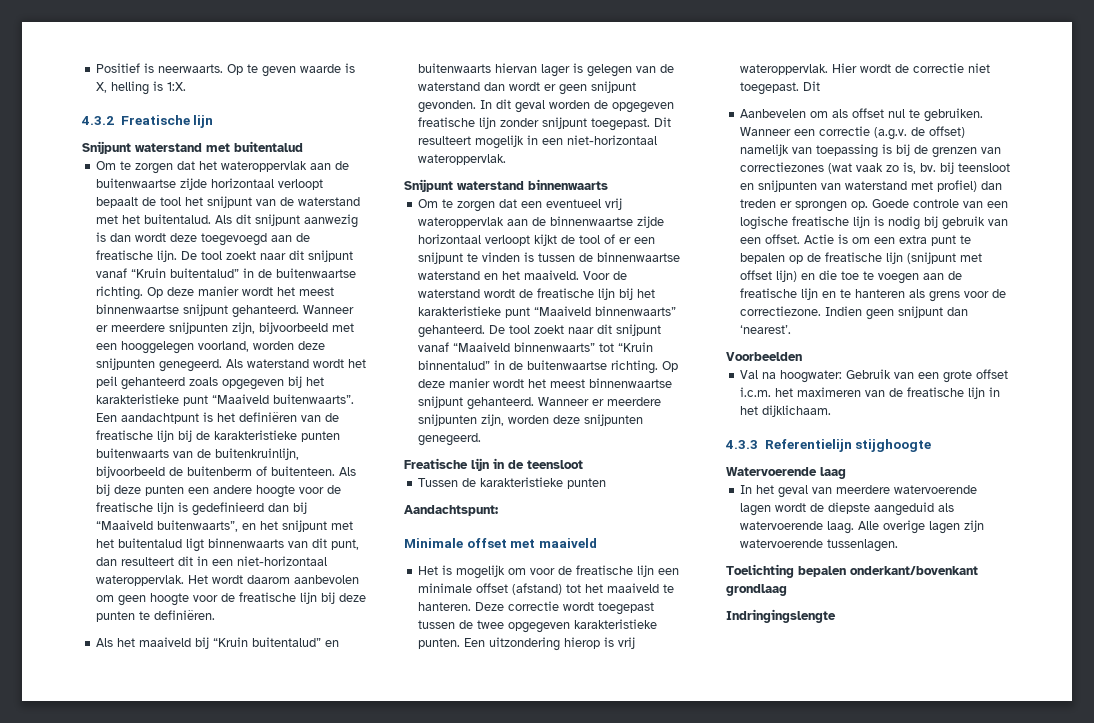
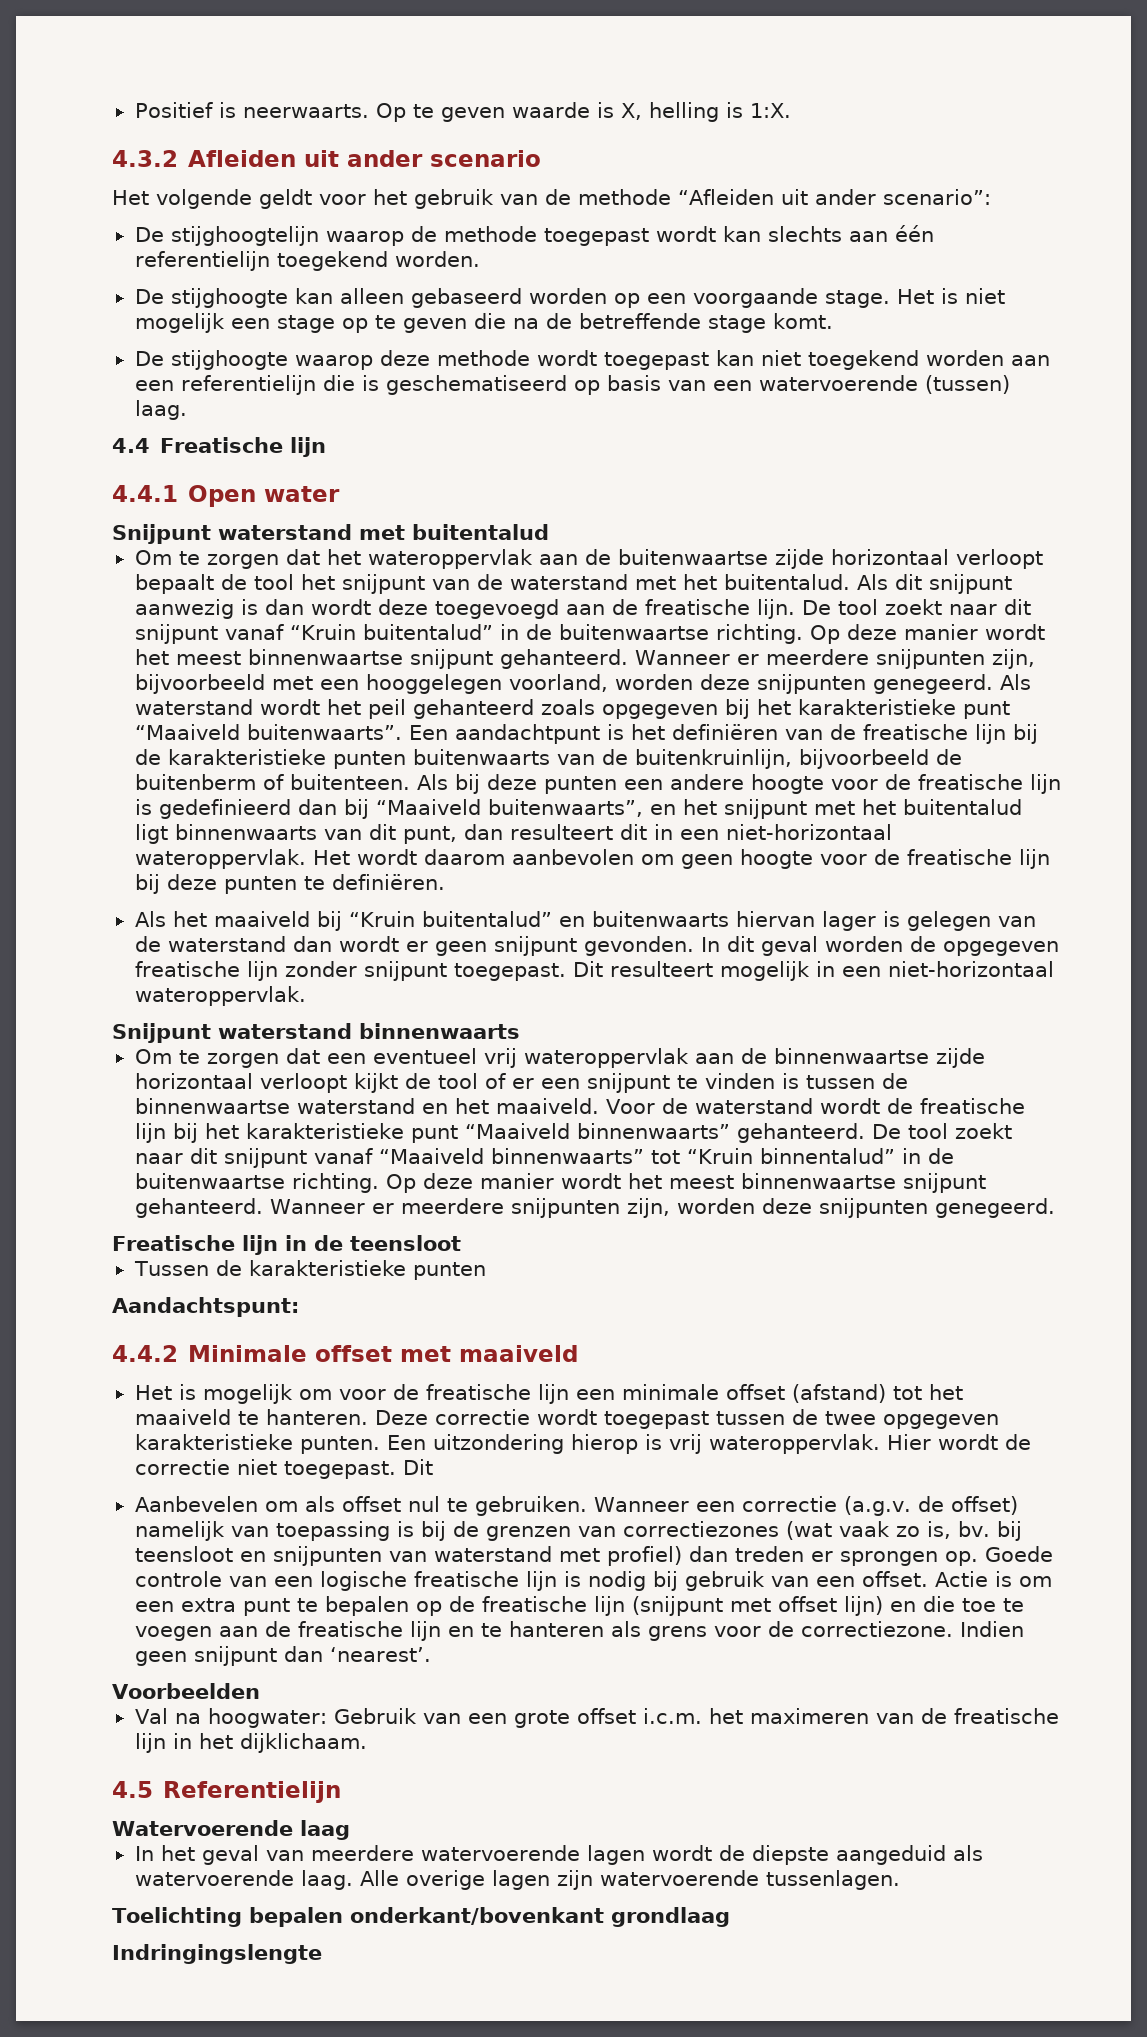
- 4.3.2 Freatische lijn
+ 4.3.2 Afleiden uit ander scenario
+ Het volgende geldt voor het gebruik van de methode “Afleiden uit ander scenario”:
+ De stijghoogtelijn waarop de methode toegepast wordt kan slechts aan één referentielijn toegekend worden.
+ De stijghoogte kan alleen gebaseerd worden op een voorgaande stage. Het is niet mogelijk een stage op te geven die na de betreffende stage komt.
+ De stijghoogte waarop deze methode wordt toegepast kan niet toegekend worden aan een referentielijn die is geschematiseerd op basis van een watervoerende (tussen) laag.
+ 4.4 Freatische lijn
+ 4.4.1 Open water
- Minimale offset met maaiveld
+ 4.4.2 Minimale offset met maaiveld
- 4.3.3 Referentielijn stijghoogte
+ 4.5 Referentielijn

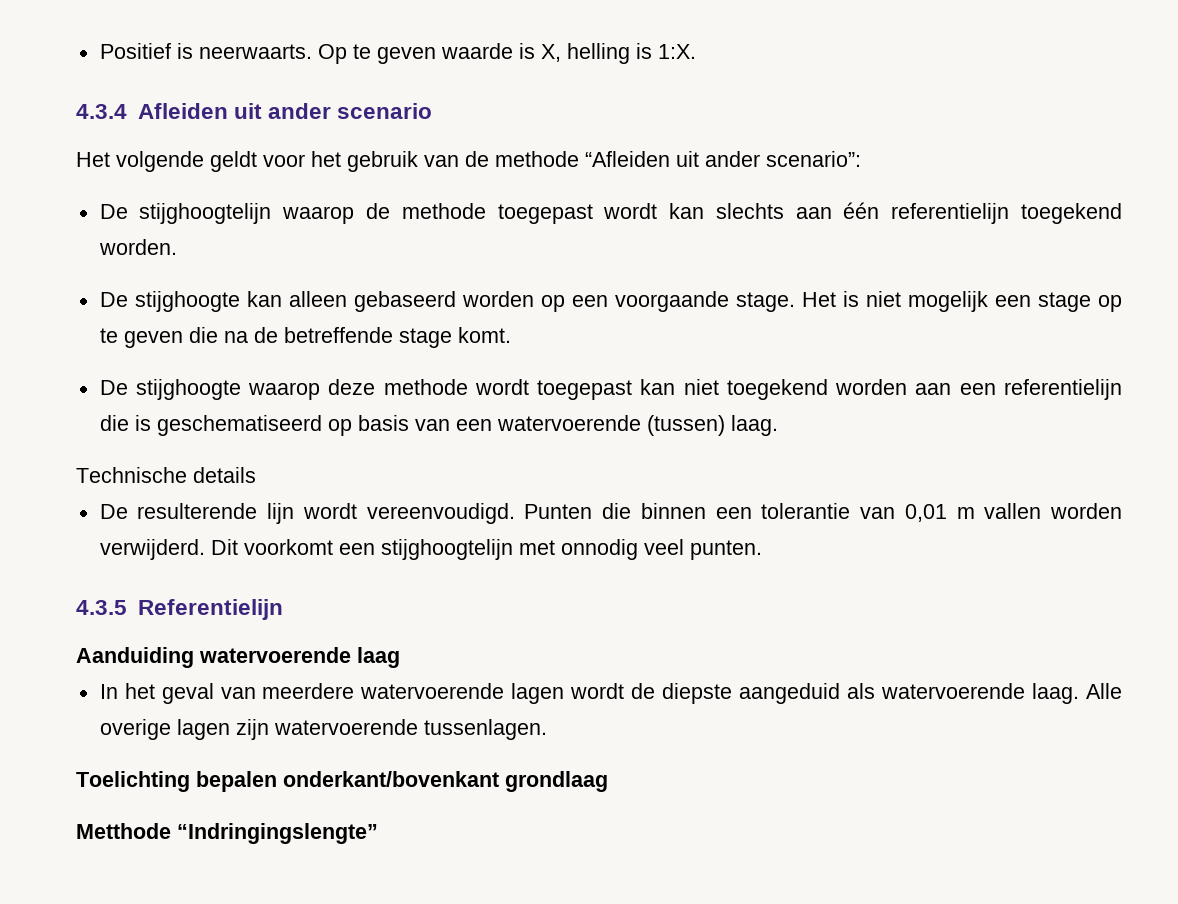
- 4.3.2 Afleiden uit ander scenario
+ 4.3.4 Afleiden uit ander scenario
- 4.4 Freatische lijn
- 4.4.1 Open water
- Snijpunt waterstand met buitentalud
- Om te zorgen dat het wateroppervlak aan de buitenwaartse zijde horizontaal verloopt bepaalt de tool het snijpunt van de waterstand met het buitentalud. Als dit snijpunt aanwezig is dan wordt deze toegevoegd aan de freatische lijn. De tool zoekt naar dit snijpunt vanaf “Kruin buitentalud” in de buitenwaartse richting. Op deze manier wordt het meest binnenwaartse snijpunt gehanteerd. Wanneer er meerdere snijpunten zijn, bijvoorbeeld met een hooggelegen voorland, worden deze snijpunten genegeerd. Als waterstand wordt het peil gehanteerd zoals opgegeven bij het karakteristieke punt “Maaiveld buitenwaarts”. Een aandachtpunt is het definiëren van de freatische lijn bij de karakteristieke punten buitenwaarts van de buitenkruinlijn, bijvoorbeeld de buitenberm of buitenteen. Als bij deze punten een andere hoogte voor de freatische lijn is gedefinieerd dan bij “Maaiveld buitenwaarts”, en het snijpunt met het buitentalud ligt binnenwaarts van dit punt, dan resulteert dit in een niet-horizontaal wateroppervlak. Het wordt daarom aanbevolen om geen hoogte voor de freatische lijn bij deze punten te definiëren.
- Als het maaiveld bij “Kruin buitentalud” en buitenwaarts hiervan lager is gelegen van de waterstand dan wordt er geen snijpunt gevonden. In dit geval worden de opgegeven freatische lijn zonder snijpunt toegepast. Dit resulteert mogelijk in een niet-horizontaal wateroppervlak.
- Snijpunt waterstand binnenwaarts
- Om te zorgen dat een eventueel vrij wateroppervlak aan de binnenwaartse zijde horizontaal verloopt kijkt de tool of er een snijpunt te vinden is tussen de binnenwaartse waterstand en het maaiveld. Voor de waterstand wordt de freatische lijn bij het karakteristieke punt “Maaiveld binnenwaarts” gehanteerd. De tool zoekt naar dit snijpunt vanaf “Maaiveld binnenwaarts” tot “Kruin binnentalud” in de buitenwaartse richting. Op deze manier wordt het meest binnenwaartse snijpunt gehanteerd. Wanneer er meerdere snijpunten zijn, worden deze snijpunten genegeerd.
- Freatische lijn in de teensloot
- Tussen de karakteristieke punten
- Aandachtspunt:
- 4.4.2 Minimale offset met maaiveld
- Het is mogelijk om voor de freatische lijn een minimale offset (afstand) tot het maaiveld te hanteren. Deze correctie wordt toegepast tussen de twee opgegeven karakteristieke punten. Een uitzondering hierop is vrij wateroppervlak. Hier wordt de correctie niet toegepast. Dit
- Aanbevelen om als offset nul te gebruiken. Wanneer een correctie (a.g.v. de offset) namelijk van toepassing is bij de grenzen van correctiezones (wat vaak zo is, bv. bij teensloot en snijpunten van waterstand met profiel) dan treden er sprongen op. Goede controle van een logische freatische lijn is nodig bij gebruik van een offset. Actie is om een extra punt te bepalen op de freatische lijn (snijpunt met offset lijn) en die toe te voegen aan de freatische lijn en te hanteren als grens voor de correctiezone. Indien geen snijpunt dan ‘nearest’.
- Voorbeelden
- Val na hoogwater: Gebruik van een grote offset i.c.m. het maximeren van de freatische lijn in het dijklichaam.
- 4.5 Referentielijn
+ Technische details
+ De resulterende lijn wordt vereenvoudigd. Punten die binnen een tolerantie van 0,01 m vallen worden verwijderd. Dit voorkomt een stijghoogtelijn met onnodig veel punten.
+ 4.3.5 Referentielijn
- Watervoerende laag
+ Aanduiding watervoerende laag
- Indringingslengte
+ Metthode “Indringingslengte”

